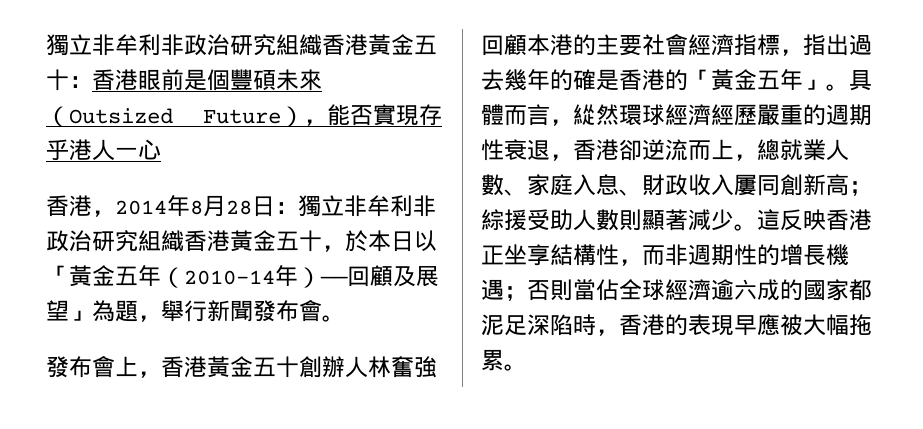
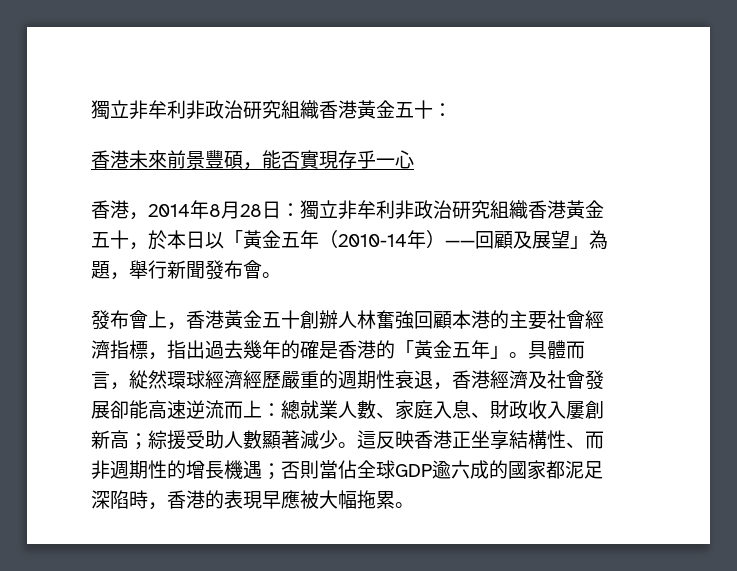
- 獨立非牟利非政治研究組織香港黃金五十：香港眼前是個豐碩未來（Outsized Future），能否實現存乎港人一心
+ 獨立非牟利非政治研究組織香港黃金五十：
+ 香港未來前景豐碩，能否實現存乎一心
- 具體而言，緃然環球經濟經歷嚴重的週期性衰退，香港卻逆流而上，總就業人數、家庭入息、財政收入屢同創新高；綜援受助人數則顯著減少。
+ 具體而言，緃然環球經濟經歷嚴重的週期性衰退，香港經濟及社會發展卻能高速逆流而上：總就業人數、家庭入息、財政收入屢創新高；綜援受助人數顯著減少。
- 這反映香港正坐享結構性，而非週期性的增長機遇；否則當佔全球經濟逾六成的國家都泥足深陷時，香港的表現早應被大幅拖累。
+ 這反映香港正坐享結構性、而非週期性的增長機遇；否則當佔全球GDP逾六成的國家都泥足深陷時，香港的表現早應被大幅拖累。

